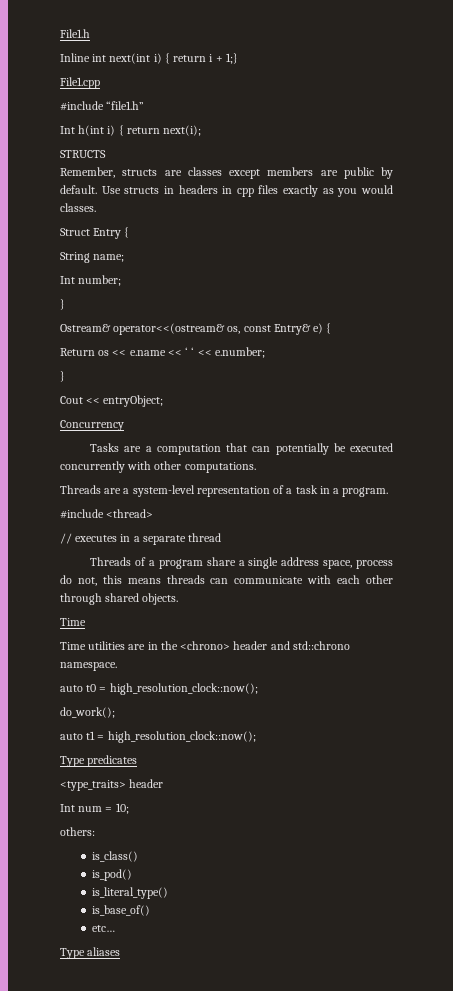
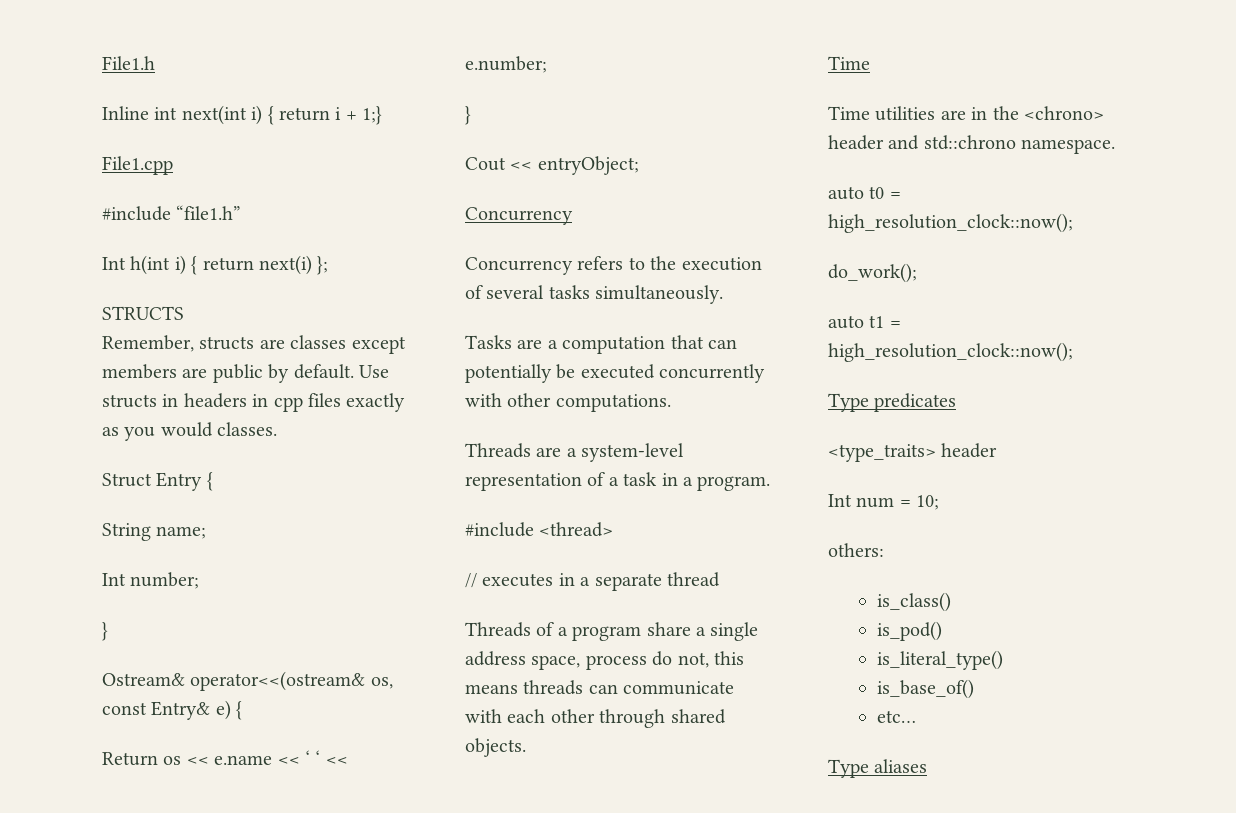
- Int h(int i) { return next(i);
+ Int h(int i) { return next(i) };
+ Concurrency refers to the execution of several tasks simultaneously.

